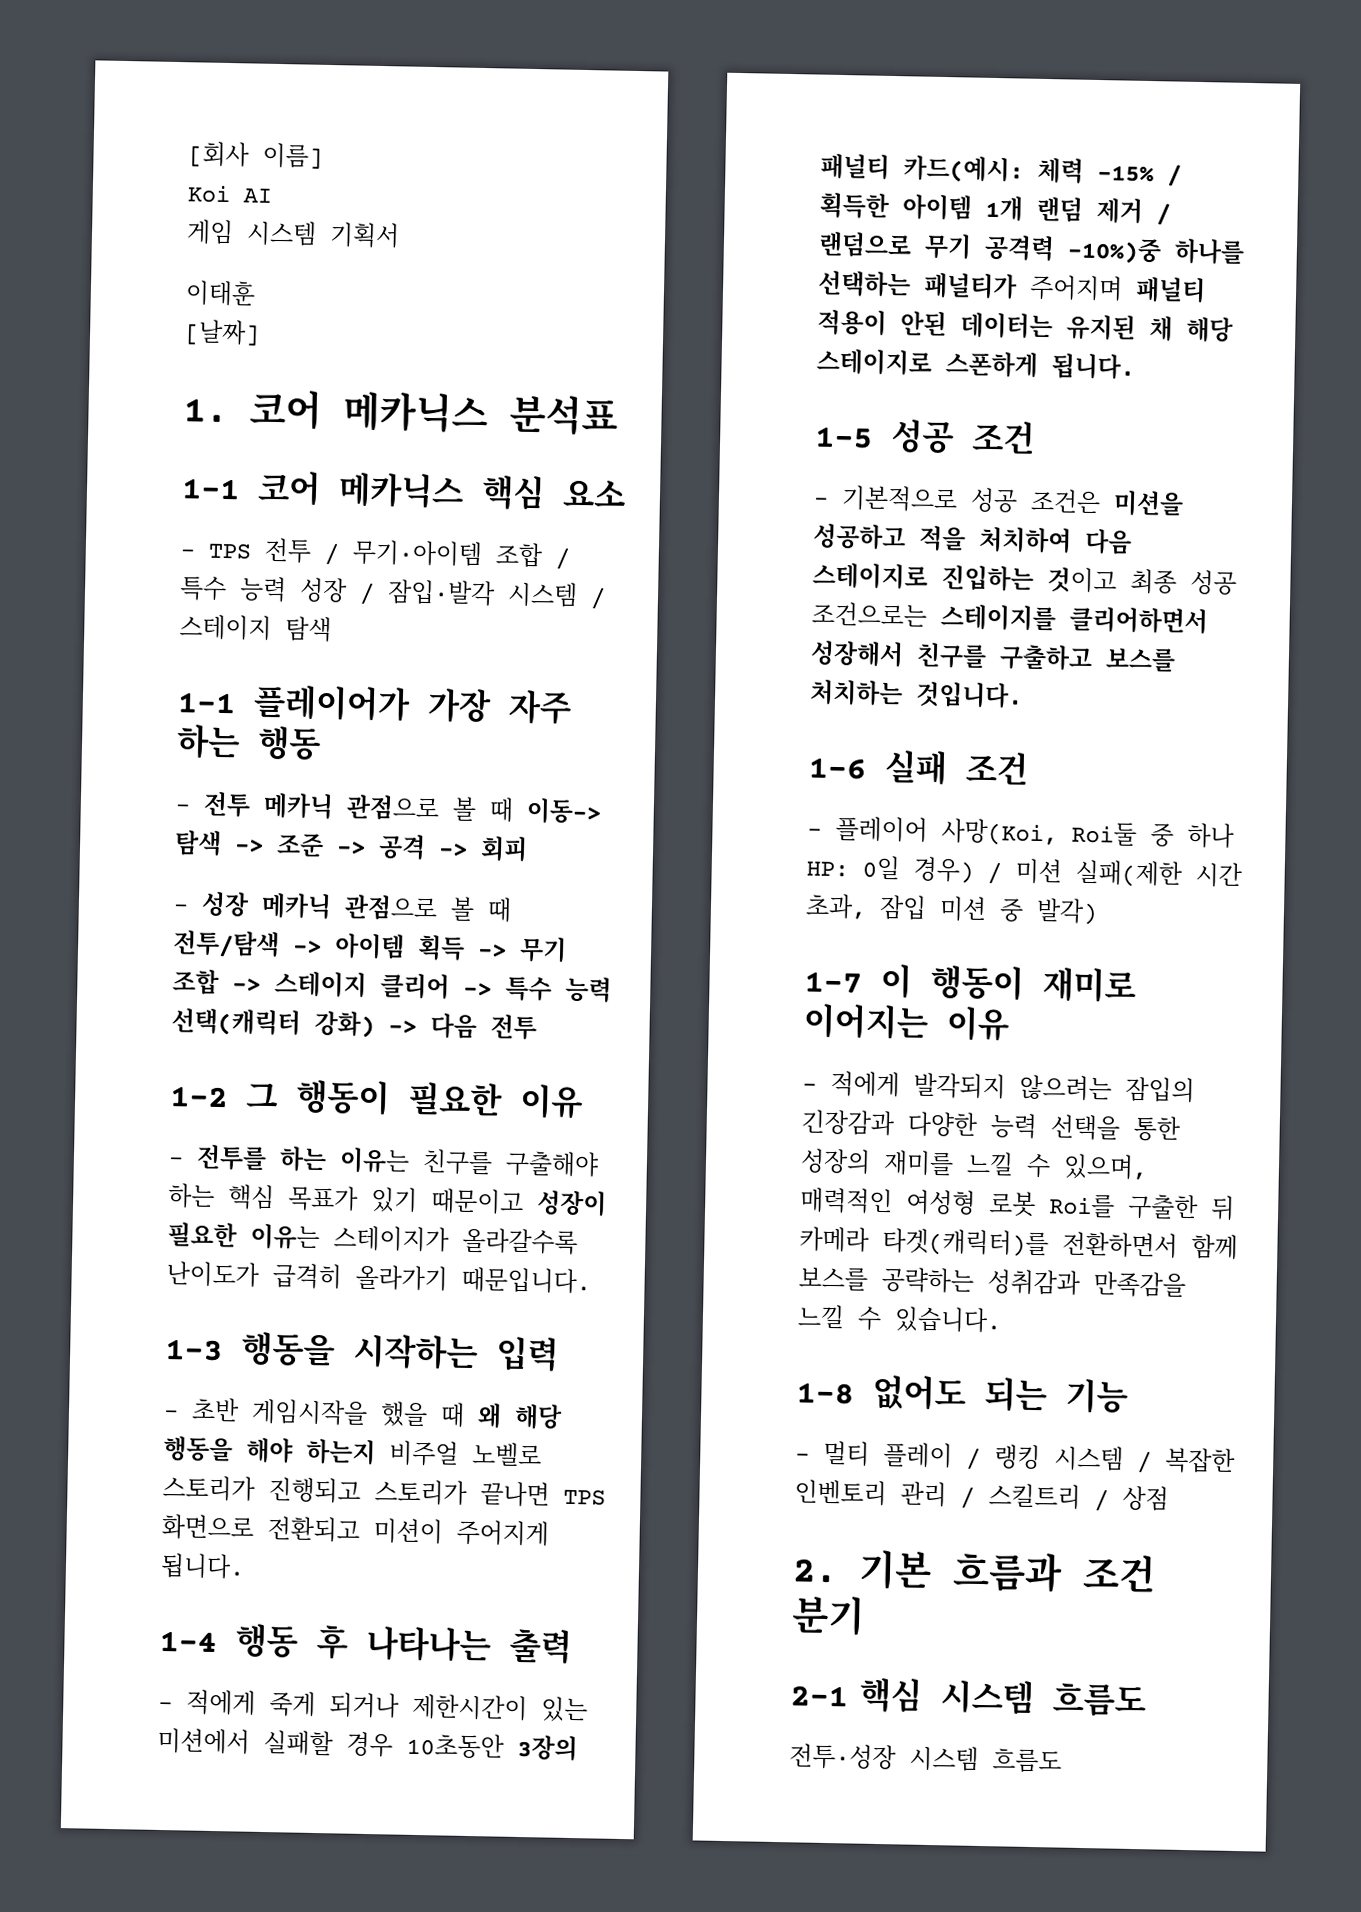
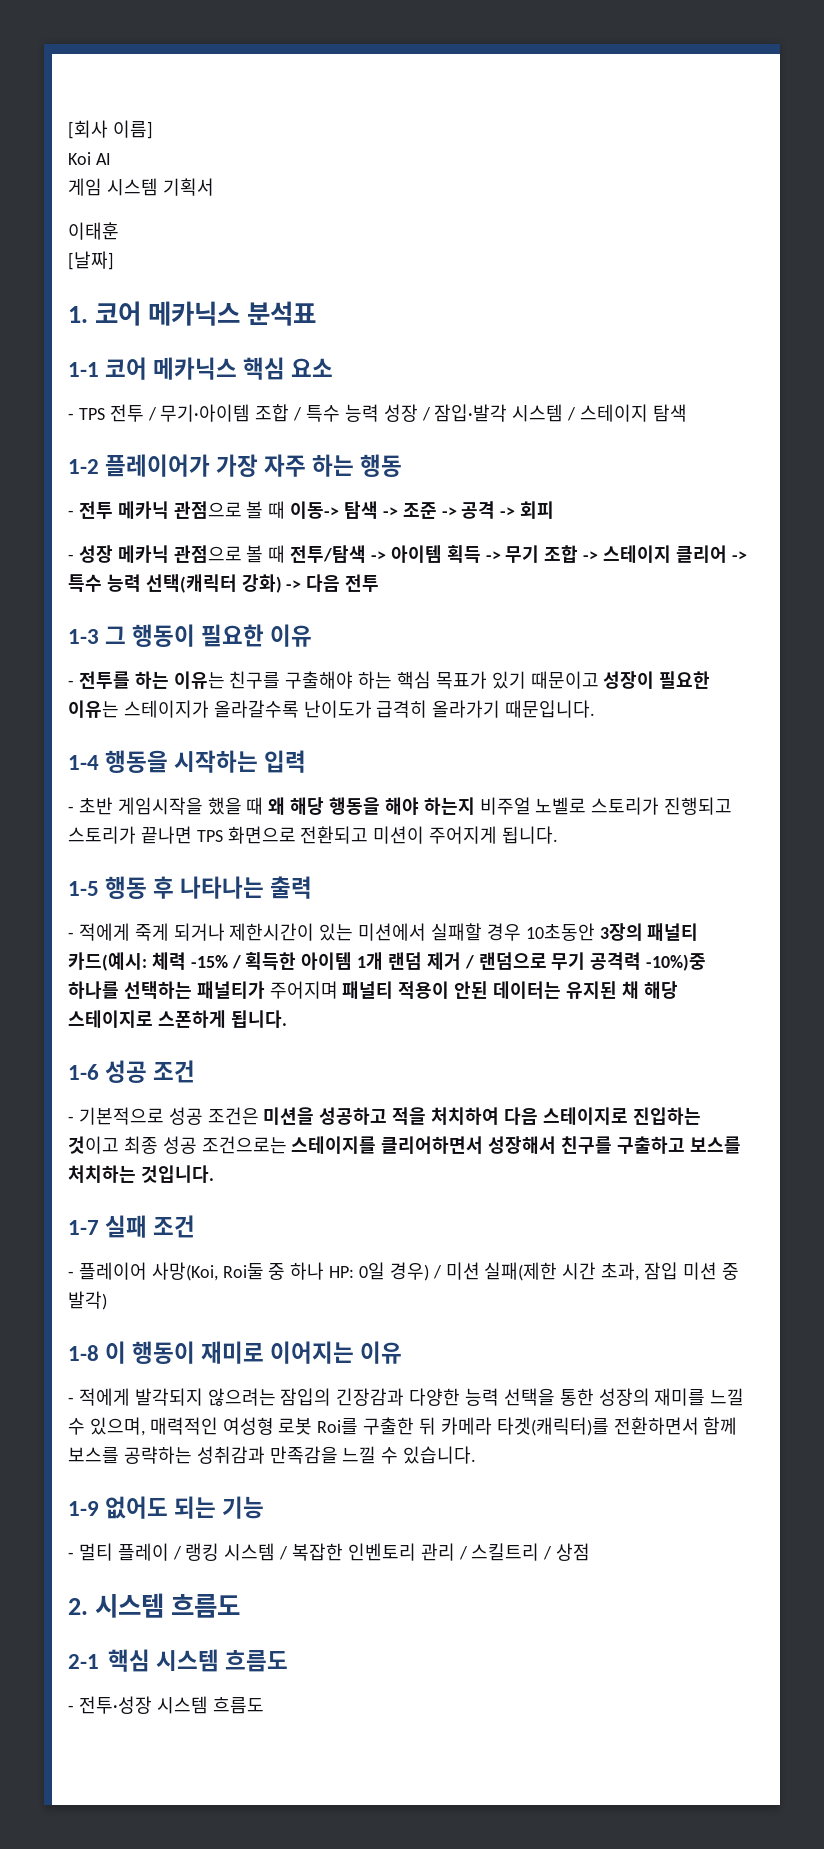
- 1-1 플레이어가 가장 자주 하는 행동
+ 1-2 플레이어가 가장 자주 하는 행동
- 1-2 그 행동이 필요한 이유
+ 1-3 그 행동이 필요한 이유
- 1-3 행동을 시작하는 입력
+ 1-4 행동을 시작하는 입력
- 1-4 행동 후 나타나는 출력
+ 1-5 행동 후 나타나는 출력
- 1-5 성공 조건
+ 1-6 성공 조건
- 1-6 실패 조건
+ 1-7 실패 조건
- 1-7 이 행동이 재미로 이어지는 이유
+ 1-8 이 행동이 재미로 이어지는 이유
- 1-8 없어도 되는 기능
+ 1-9 없어도 되는 기능
- 2. 기본 흐름과 조건 분기
+ 2. 시스템 흐름도
- 전투·성장 시스템 흐름도
+ - 전투·성장 시스템 흐름도

